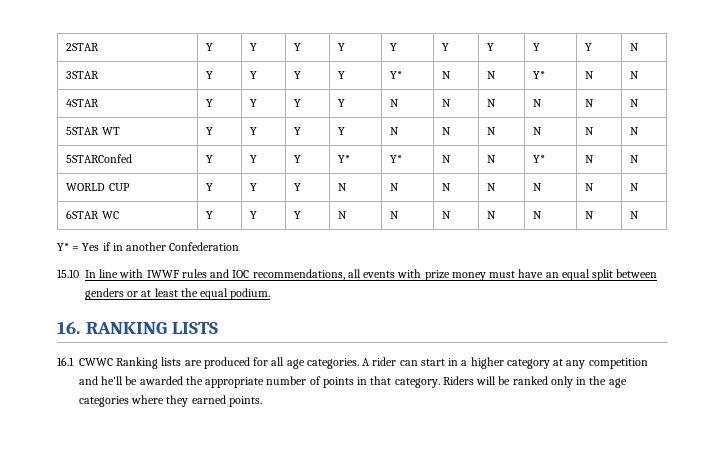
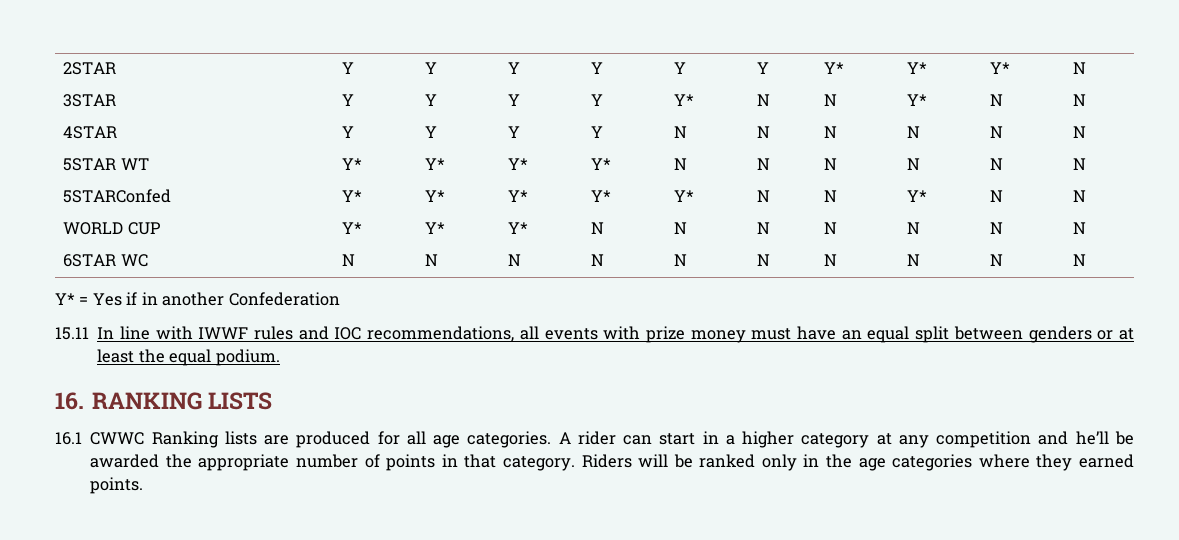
- 2STAR | Y | Y | Y | Y | Y | Y | Y | Y | Y | N
+ 2STAR | Y | Y | Y | Y | Y | Y | Y* | Y* | Y* | N
- 5STAR WT | Y | Y | Y | Y | N | N | N | N | N | N
+ 5STAR WT | Y* | Y* | Y* | Y* | N | N | N | N | N | N
- 5STARConfed | Y | Y | Y | Y* | Y* | N | N | Y* | N | N
+ 5STARConfed | Y* | Y* | Y* | Y* | Y* | N | N | Y* | N | N
- WORLD CUP | Y | Y | Y | N | N | N | N | N | N | N
+ WORLD CUP | Y* | Y* | Y* | N | N | N | N | N | N | N
- 6STAR WC | Y | Y | Y | N | N | N | N | N | N | N
+ 6STAR WC | N | N | N | N | N | N | N | N | N | N
- 15.10 In line with IWWF rules and IOC recommendations, all events with prize money must have an equal split between genders or at least the equal podium.
+ 15.11 In line with IWWF rules and IOC recommendations, all events with prize money must have an equal split between genders or at least the equal podium.

